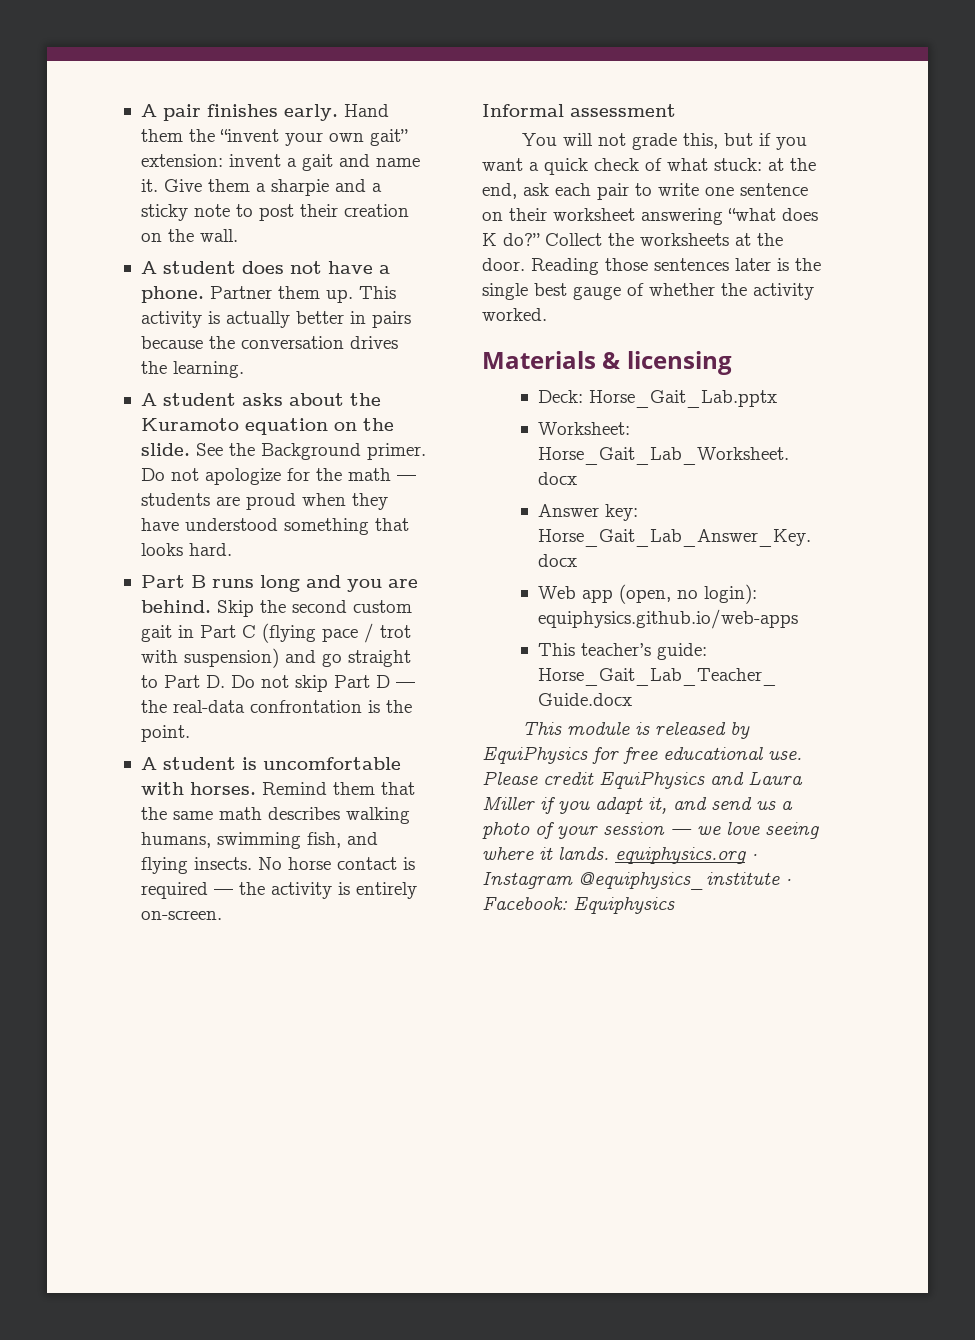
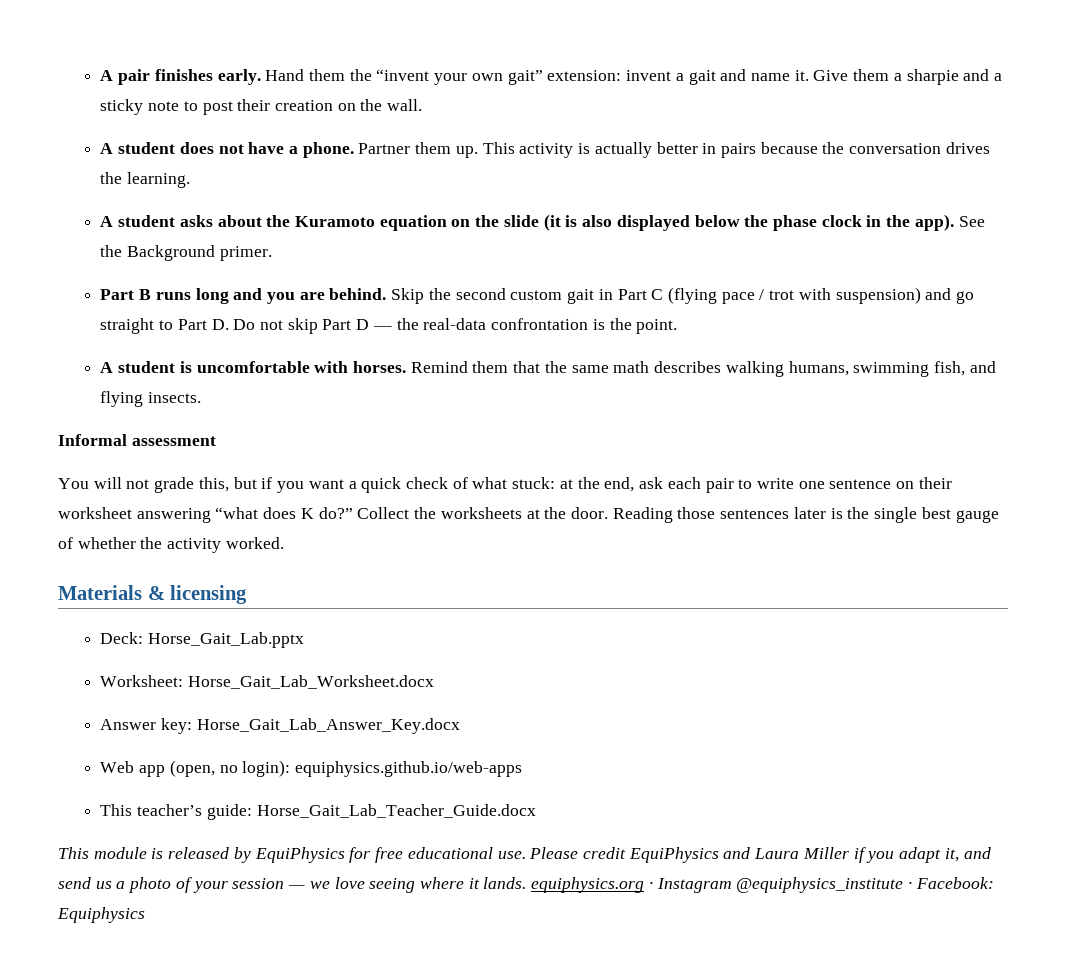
- A student asks about the Kuramoto equation on the slide. See the Background primer. Do not apologize for the math — students are proud when they have understood something that looks hard.
+ A student asks about the Kuramoto equation on the slide (it is also displayed below the phase clock in the app). See the Background primer.
- No horse contact is required — the activity is entirely on-screen.

